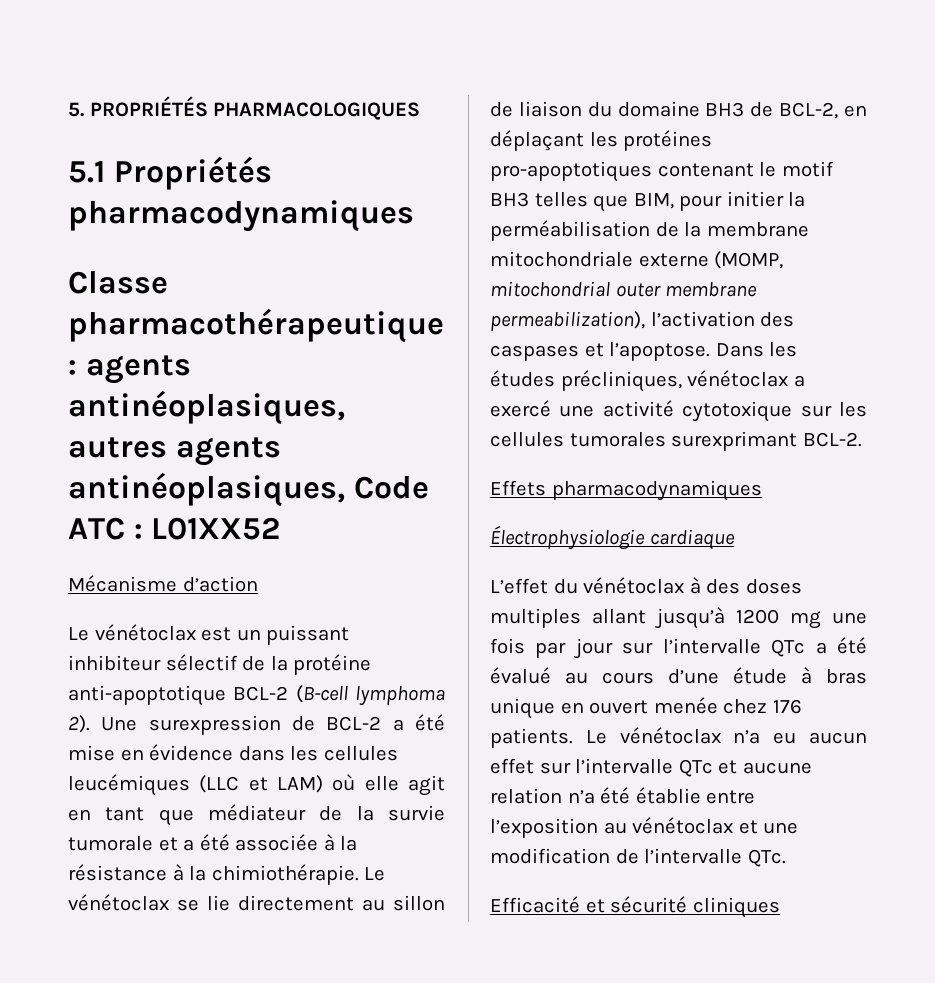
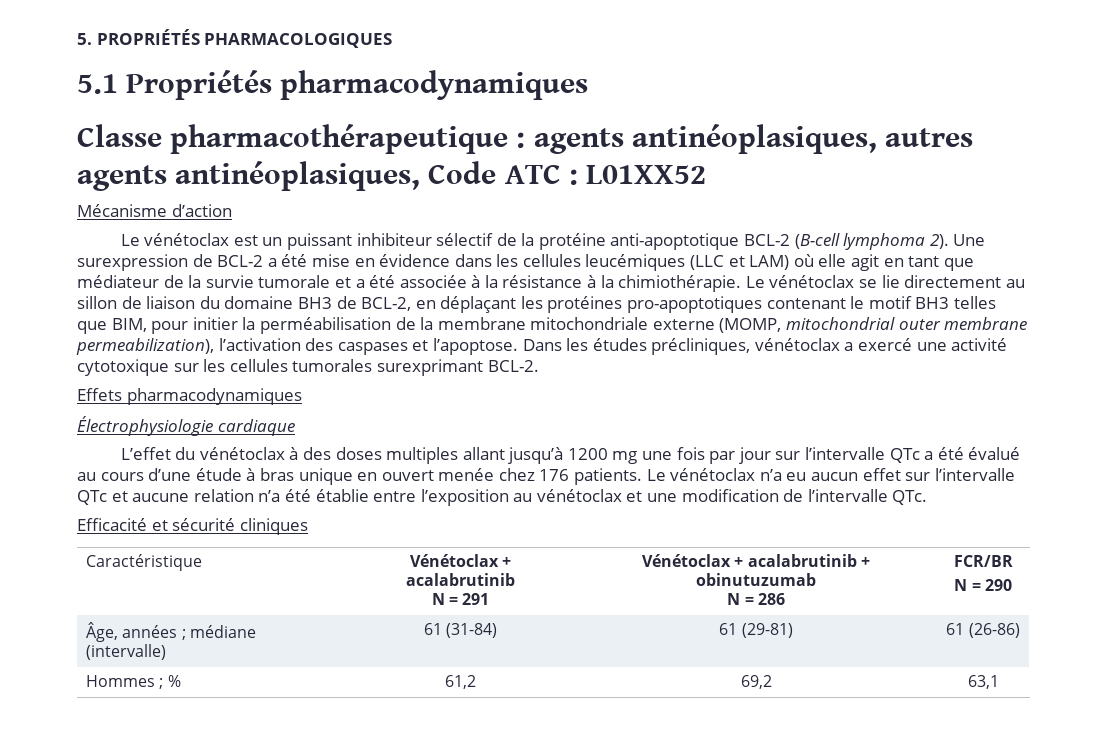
+ Caractéristique | Vénétoclax + acalabrutinib
+ N = 291 | Vénétoclax + acalabrutinib + obinutuzumab
+ N = 286 | FCR/BR
+ N = 290
+ Âge, années ; médiane (intervalle) | 61 (31-84) | 61 (29-81) | 61 (26-86)
+ Hommes ; % | 61,2 | 69,2 | 63,1

